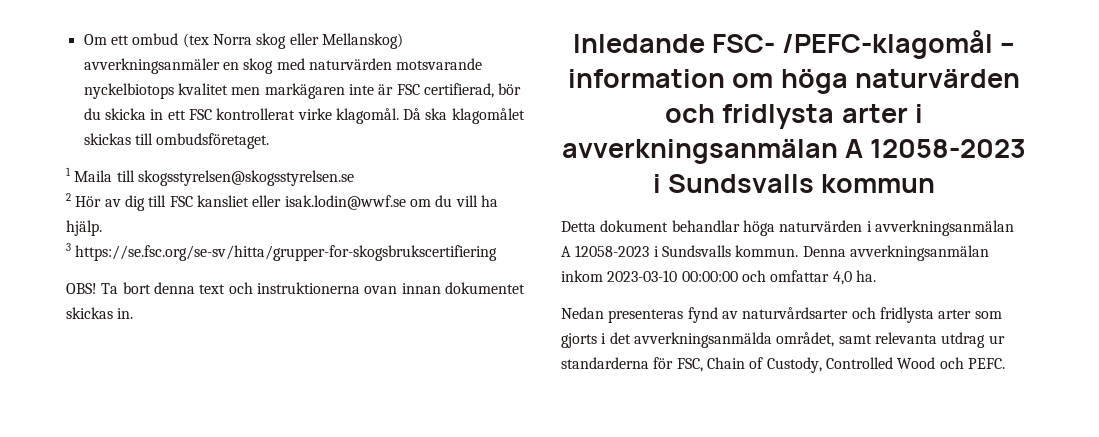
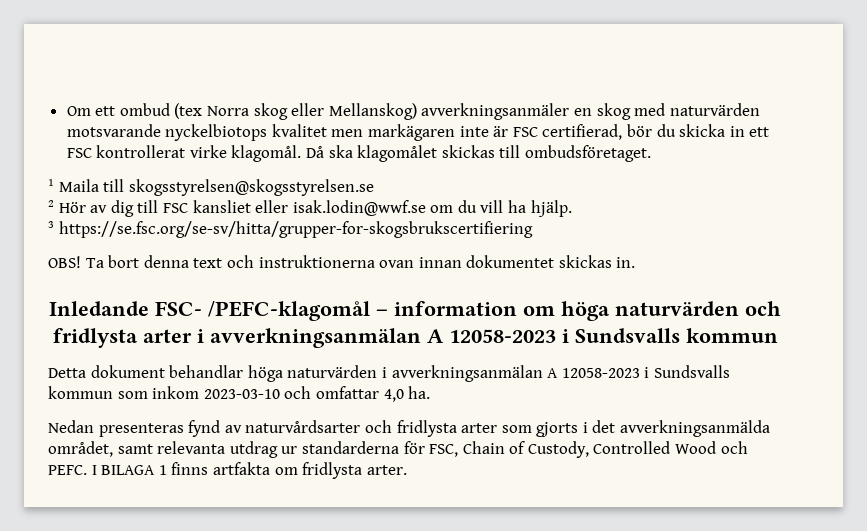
- Detta dokument behandlar höga naturvärden i avverkningsanmälan A 12058-2023 i Sundsvalls kommun. Denna avverkningsanmälan inkom 2023-03-10 00:00:00 och omfattar 4,0 ha.
+ Detta dokument behandlar höga naturvärden i avverkningsanmälan A 12058-2023 i Sundsvalls kommun som inkom 2023-03-10 och omfattar 4,0 ha.
+ I BILAGA 1 finns artfakta om fridlysta arter.

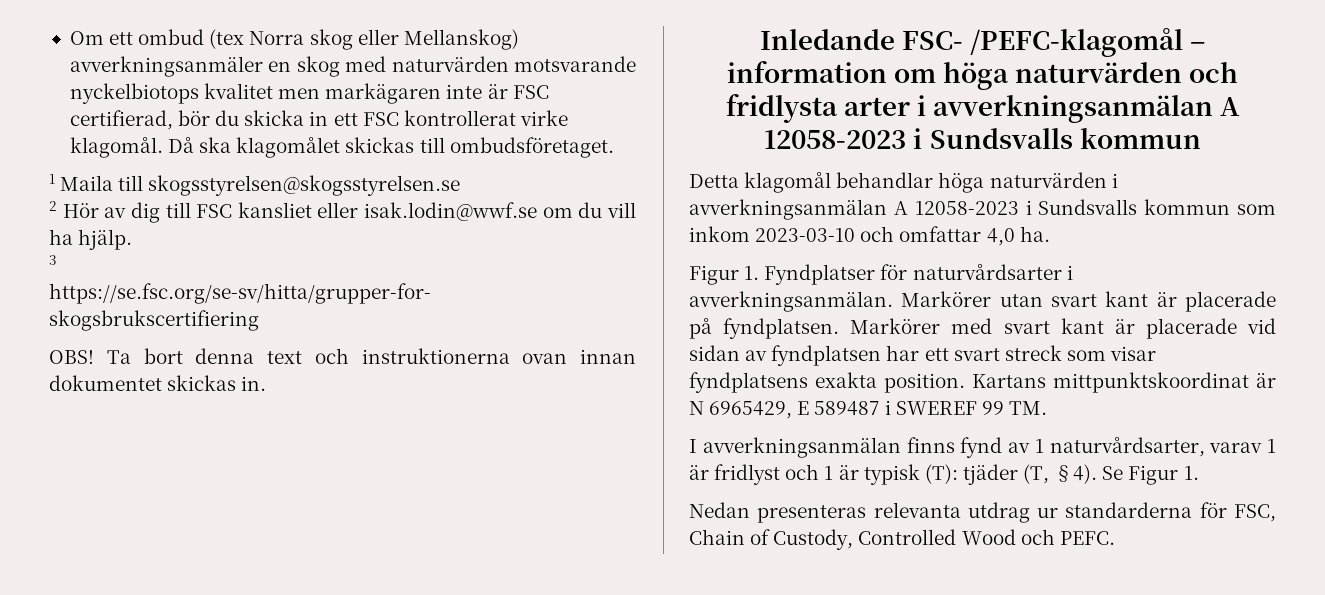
- Detta dokument behandlar höga naturvärden i avverkningsanmälan A 12058-2023 i Sundsvalls kommun som inkom 2023-03-10 och omfattar 4,0 ha.
+ Detta klagomål behandlar höga naturvärden i avverkningsanmälan A 12058-2023 i Sundsvalls kommun som inkom 2023-03-10 och omfattar 4,0 ha.
- Nedan presenteras fynd av naturvårdsarter och fridlysta arter som gjorts i det avverkningsanmälda området, samt relevanta utdrag ur standarderna för FSC, Chain of Custody, Controlled Wood och PEFC. I BILAGA 1 finns artfakta om fridlysta arter.
+ Figur 1. Fyndplatser för naturvårdsarter i avverkningsanmälan. Markörer utan svart kant är placerade på fyndplatsen. Markörer med svart kant är placerade vid sidan av fyndplatsen har ett svart streck som visar fyndplatsens exakta position. Kartans mittpunktskoordinat är N 6965429, E 589487 i SWEREF 99 TM.
+ I avverkningsanmälan finns fynd av 1 naturvårdsarter, varav 1 är fridlyst och 1 är typisk (T): tjäder (T, §4). Se Figur 1.
+ Nedan presenteras relevanta utdrag ur standarderna för FSC, Chain of Custody, Controlled Wood och PEFC.

